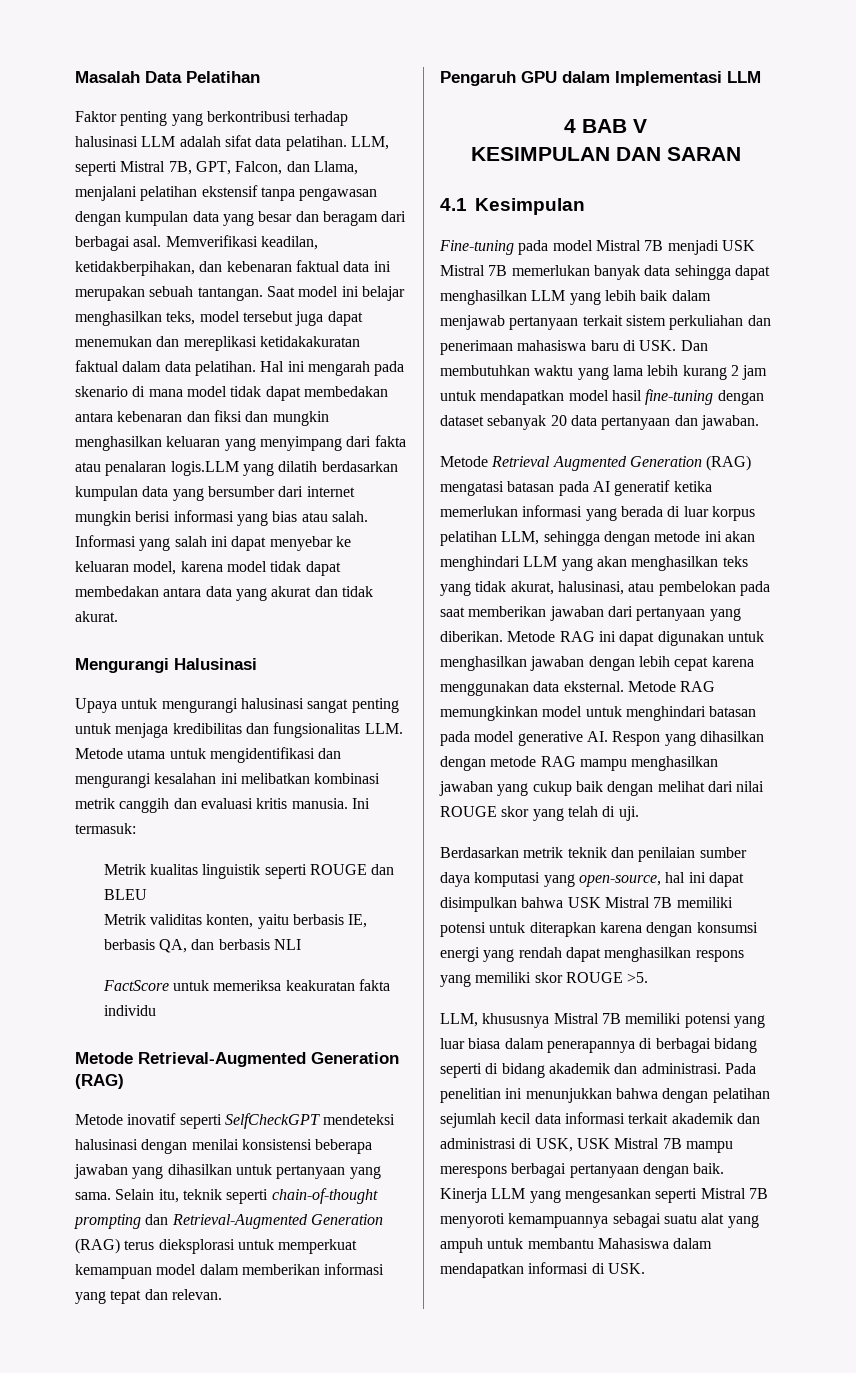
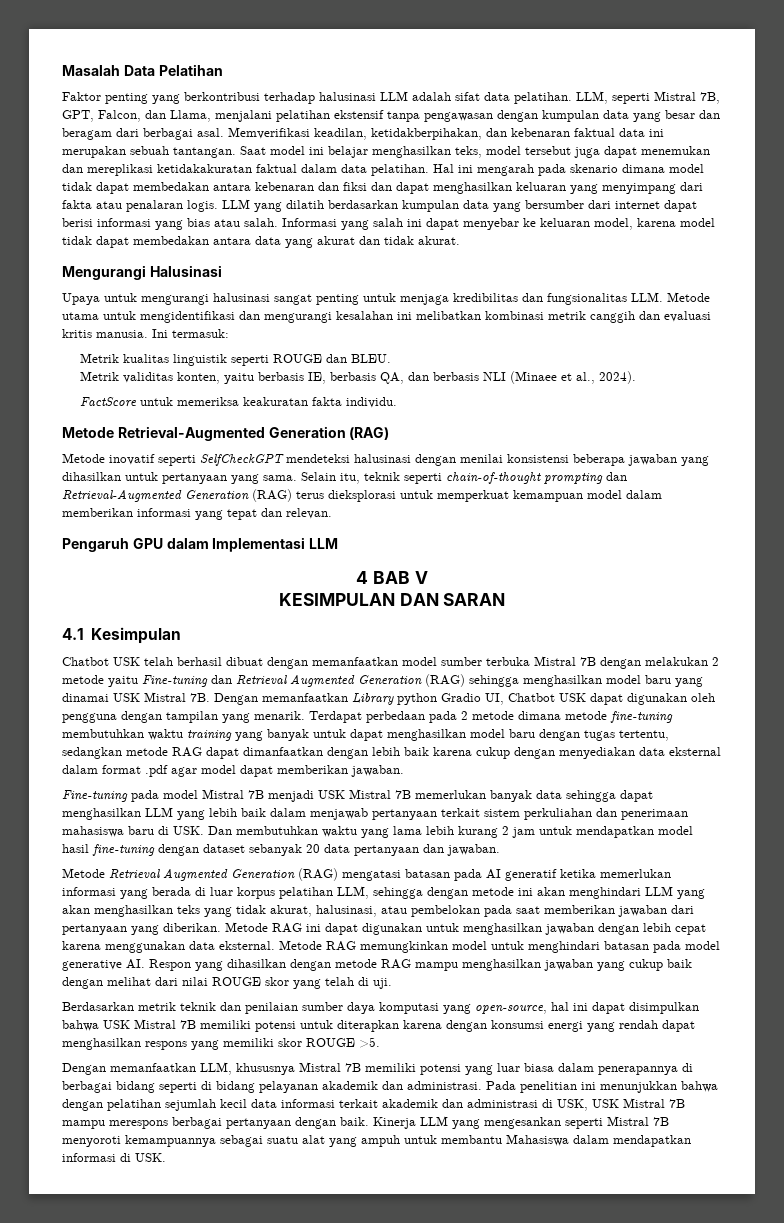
- Hal ini mengarah pada skenario di mana model tidak dapat membedakan antara kebenaran dan fiksi dan mungkin menghasilkan keluaran yang menyimpang dari fakta atau penalaran logis.LLM yang dilatih berdasarkan kumpulan data yang bersumber dari internet mungkin berisi informasi yang bias atau salah.
+ Hal ini mengarah pada skenario dimana model tidak dapat membedakan antara kebenaran dan fiksi dan dapat menghasilkan keluaran yang menyimpang dari fakta atau penalaran logis. LLM yang dilatih berdasarkan kumpulan data yang bersumber dari internet dapat berisi informasi yang bias atau salah.
- Metrik kualitas linguistik seperti ROUGE dan BLEU
+ Metrik kualitas linguistik seperti ROUGE dan BLEU.
- Metrik validitas konten, yaitu berbasis IE, berbasis QA, dan berbasis NLI
+ Metrik validitas konten, yaitu berbasis IE, berbasis QA, dan berbasis NLI (Minaee et al., 2024).
- FactScore untuk memeriksa keakuratan fakta individu
+ FactScore untuk memeriksa keakuratan fakta individu.
+ Chatbot USK telah berhasil dibuat dengan memanfaatkan model sumber terbuka Mistral 7B dengan melakukan 2 metode yaitu Fine-tuning dan Retrieval Augmented Generation (RAG) sehingga menghasilkan model baru yang dinamai USK Mistral 7B. Dengan memanfaatkan Library python Gradio UI, Chatbot USK dapat digunakan oleh pengguna dengan tampilan yang menarik. Terdapat perbedaan pada 2 metode dimana metode fine-tuning membutuhkan waktu training yang banyak untuk dapat menghasilkan model baru dengan tugas tertentu, sedangkan metode RAG dapat dimanfaatkan dengan lebih baik karena cukup dengan menyediakan data eksternal dalam format .pdf agar model dapat memberikan jawaban.
- LLM, khususnya Mistral 7B memiliki potensi yang luar biasa dalam penerapannya di berbagai bidang seperti di bidang akademik dan administrasi.
+ Dengan memanfaatkan LLM, khususnya Mistral 7B memiliki potensi yang luar biasa dalam penerapannya di berbagai bidang seperti di bidang pelayanan akademik dan administrasi.

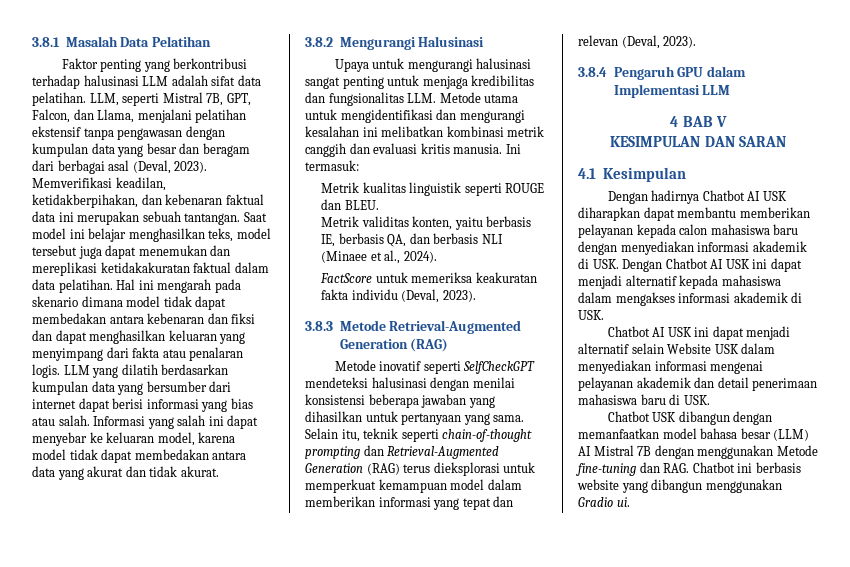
- Masalah Data Pelatihan
+ 3.8.1 Masalah Data Pelatihan
- LLM, seperti Mistral 7B, GPT, Falcon, dan Llama, menjalani pelatihan ekstensif tanpa pengawasan dengan kumpulan data yang besar dan beragam dari berbagai asal.
+ LLM, seperti Mistral 7B, GPT, Falcon, dan Llama, menjalani pelatihan ekstensif tanpa pengawasan dengan kumpulan data yang besar dan beragam dari berbagai asal (Deval, 2023).
- Mengurangi Halusinasi
+ 3.8.2 Mengurangi Halusinasi
- FactScore untuk memeriksa keakuratan fakta individu.
- Metode Retrieval-Augmented Generation (RAG)
+ FactScore untuk memeriksa keakuratan fakta individu (Deval, 2023).
+ 3.8.3 Metode Retrieval-Augmented Generation (RAG)
- Selain itu, teknik seperti chain-of-thought prompting dan Retrieval-Augmented Generation (RAG) terus dieksplorasi untuk memperkuat kemampuan model dalam memberikan informasi yang tepat dan relevan.
- Pengaruh GPU dalam Implementasi LLM
+ Selain itu, teknik seperti chain-of-thought prompting dan Retrieval-Augmented Generation (RAG) terus dieksplorasi untuk memperkuat kemampuan model dalam memberikan informasi yang tepat dan relevan (Deval, 2023).
+ 3.8.4 Pengaruh GPU dalam Implementasi LLM
- Chatbot USK telah berhasil dibuat dengan memanfaatkan model sumber terbuka Mistral 7B dengan melakukan 2 metode yaitu Fine-tuning dan Retrieval Augmented Generation (RAG) sehingga menghasilkan model baru yang dinamai USK Mistral 7B. Dengan memanfaatkan Library python Gradio UI, Chatbot USK dapat digunakan oleh pengguna dengan tampilan yang menarik. Terdapat perbedaan pada 2 metode dimana metode fine-tuning membutuhkan waktu training yang banyak untuk dapat menghasilkan model baru dengan tugas tertentu, sedangkan metode RAG dapat dimanfaatkan dengan lebih baik karena cukup dengan menyediakan data eksternal dalam format .pdf agar model dapat memberikan jawaban.
- Fine-tuning pada model Mistral 7B menjadi USK Mistral 7B memerlukan banyak data sehingga dapat menghasilkan LLM yang lebih baik dalam menjawab pertanyaan terkait sistem perkuliahan dan penerimaan mahasiswa baru di USK. Dan membutuhkan waktu yang lama lebih kurang 2 jam untuk mendapatkan model hasil fine-tuning dengan dataset sebanyak 20 data pertanyaan dan jawaban.
- Metode Retrieval Augmented Generation (RAG) mengatasi batasan pada AI generatif ketika memerlukan informasi yang berada di luar korpus pelatihan LLM, sehingga dengan metode ini akan menghindari LLM yang akan menghasilkan teks yang tidak akurat, halusinasi, atau pembelokan pada saat memberikan jawaban dari pertanyaan yang diberikan. Metode RAG ini dapat digunakan untuk menghasilkan jawaban dengan lebih cepat karena menggunakan data eksternal. Metode RAG memungkinkan model untuk menghindari batasan pada model generative AI. Respon yang dihasilkan dengan metode RAG mampu menghasilkan jawaban yang cukup baik dengan melihat dari nilai ROUGE skor yang telah di uji.
- Berdasarkan metrik teknik dan penilaian sumber daya komputasi yang open-source, hal ini dapat disimpulkan bahwa USK Mistral 7B memiliki potensi untuk diterapkan karena dengan konsumsi energi yang rendah dapat menghasilkan respons yang memiliki skor ROUGE >5.
- Dengan memanfaatkan LLM, khususnya Mistral 7B memiliki potensi yang luar biasa dalam penerapannya di berbagai bidang seperti di bidang pelayanan akademik dan administrasi. Pada penelitian ini menunjukkan bahwa dengan pelatihan sejumlah kecil data informasi terkait akademik dan administrasi di USK, USK Mistral 7B mampu merespons berbagai pertanyaan dengan baik. Kinerja LLM yang mengesankan seperti Mistral 7B menyoroti kemampuannya sebagai suatu alat yang ampuh untuk membantu Mahasiswa dalam mendapatkan informasi di USK.
+ Dengan hadirnya Chatbot AI USK diharapkan dapat membantu memberikan pelayanan kepada calon mahasiswa baru dengan menyediakan informasi akademik di USK. Dengan Chatbot AI USK ini dapat menjadi alternatif kepada mahasiswa dalam mengakses informasi akademik di USK.
+ Chatbot AI USK ini dapat menjadi alternatif selain Website USK dalam menyediakan informasi mengenai pelayanan akademik dan detail penerimaan mahasiswa baru di USK.
+ Chatbot USK dibangun dengan memanfaatkan model bahasa besar (LLM) AI Mistral 7B dengan menggunakan Metode fine-tuning dan RAG. Chatbot ini berbasis website yang dibangun menggunakan Gradio ui.

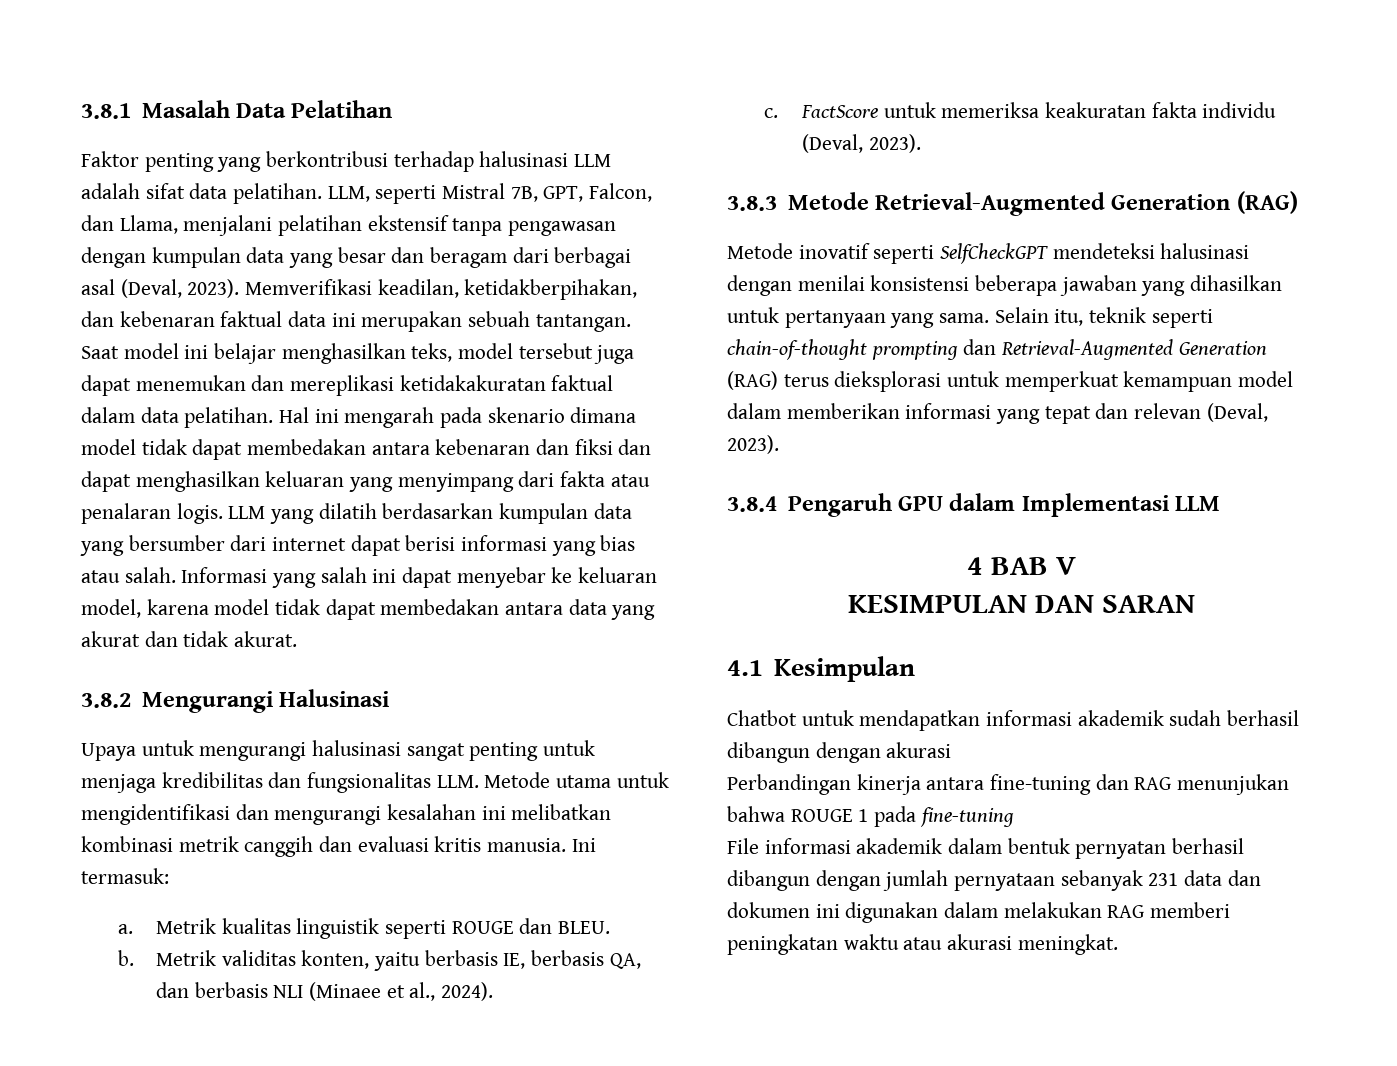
+ a.
+ b.
+ c.
- Dengan hadirnya Chatbot AI USK diharapkan dapat membantu memberikan pelayanan kepada calon mahasiswa baru dengan menyediakan informasi akademik di USK. Dengan Chatbot AI USK ini dapat menjadi alternatif kepada mahasiswa dalam mengakses informasi akademik di USK.
- Chatbot AI USK ini dapat menjadi alternatif selain Website USK dalam menyediakan informasi mengenai pelayanan akademik dan detail penerimaan mahasiswa baru di USK.
- Chatbot USK dibangun dengan memanfaatkan model bahasa besar (LLM) AI Mistral 7B dengan menggunakan Metode fine-tuning dan RAG. Chatbot ini berbasis website yang dibangun menggunakan Gradio ui.
+ Chatbot untuk mendapatkan informasi akademik sudah berhasil dibangun dengan akurasi
+ Perbandingan kinerja antara fine-tuning dan RAG menunjukan bahwa ROUGE 1 pada fine-tuning
+ File informasi akademik dalam bentuk pernyatan berhasil dibangun dengan jumlah pernyataan sebanyak 231 data dan dokumen ini digunakan dalam melakukan RAG memberi peningkatan waktu atau akurasi meningkat.

